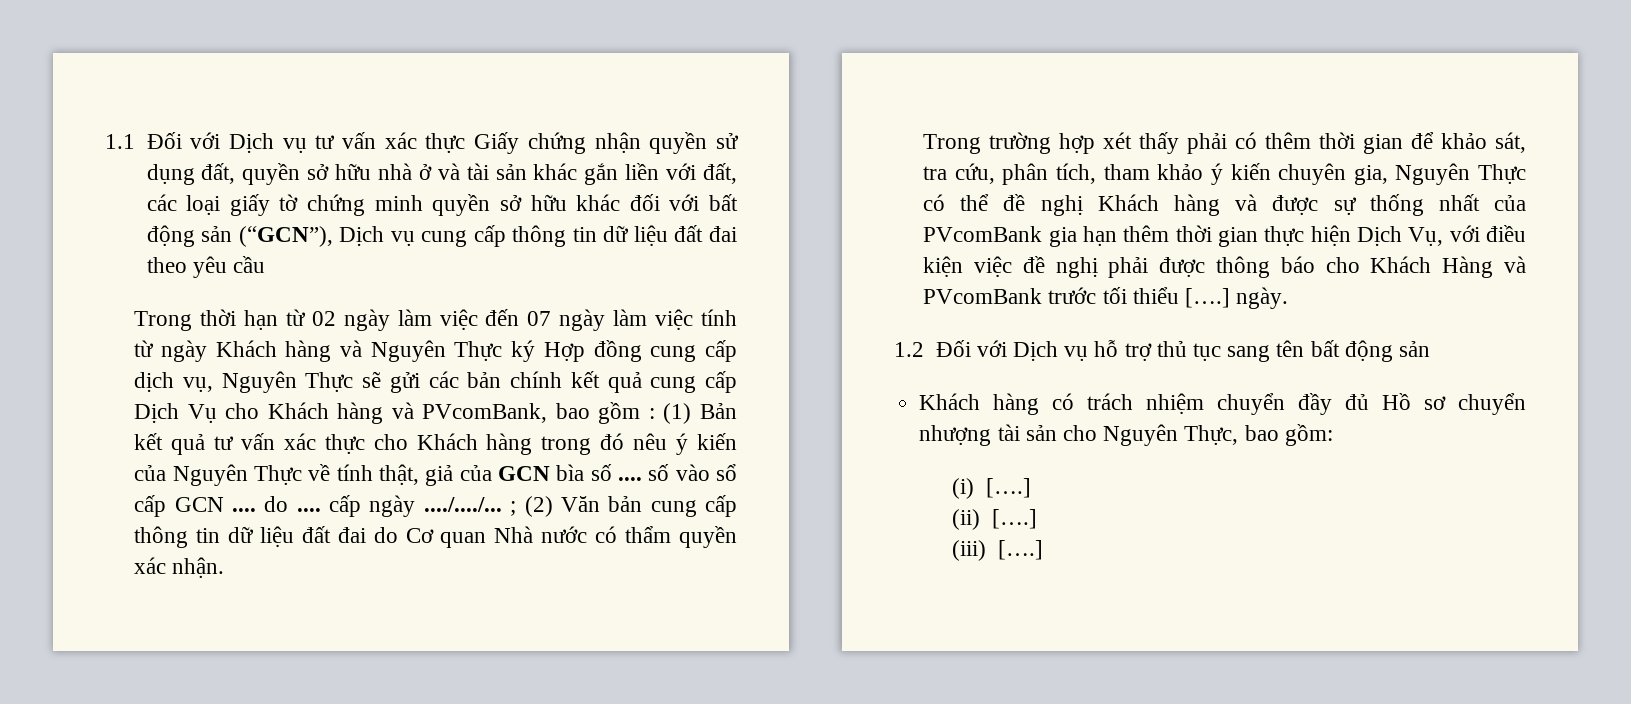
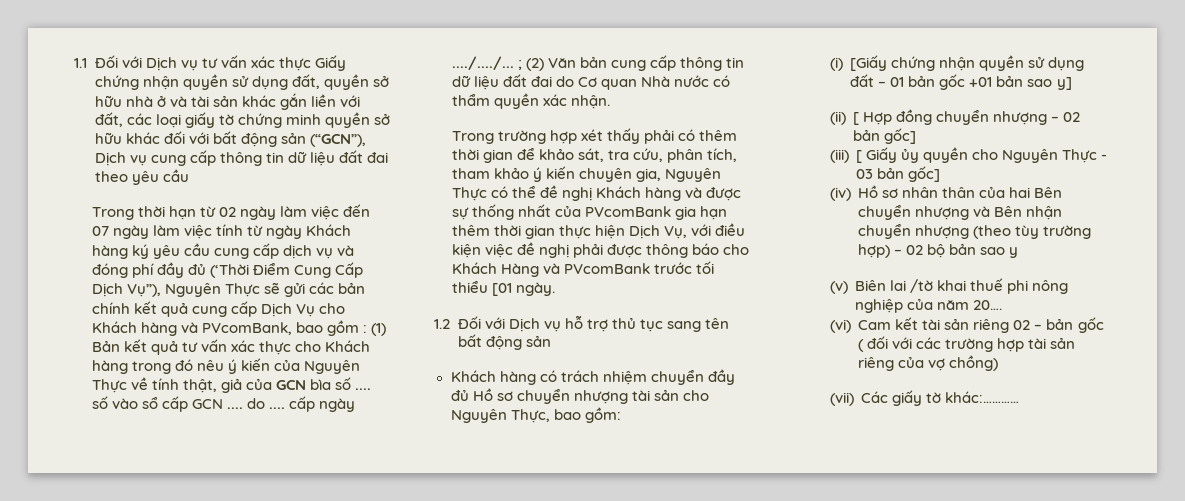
- Trong thời hạn từ 02 ngày làm việc đến 07 ngày làm việc tính từ ngày Khách hàng và Nguyên Thực ký Hợp đồng cung cấp dịch vụ, Nguyên Thực sẽ gửi các bản chính kết quả cung cấp Dịch Vụ cho Khách hàng và PVcomBank, bao gồm :
+ Trong thời hạn từ 02 ngày làm việc đến 07 ngày làm việc tính từ ngày Khách hàng ký yêu cầu cung cấp dịch vụ và đóng phí đầy đủ (‘Thời Điểm Cung Cấp Dịch Vụ”), Nguyên Thực sẽ gửi các bản chính kết quả cung cấp Dịch Vụ cho Khách hàng và PVcomBank, bao gồm :
- Trong trường hợp xét thấy phải có thêm thời gian để khảo sát, tra cứu, phân tích, tham khảo ý kiến chuyên gia, Nguyên Thực có thể đề nghị Khách hàng và được sự thống nhất của PVcomBank gia hạn thêm thời gian thực hiện Dịch Vụ, với điều kiện việc đề nghị phải được thông báo cho Khách Hàng và PVcomBank trước tối thiểu [….] ngày.
+ Trong trường hợp xét thấy phải có thêm thời gian để khảo sát, tra cứu, phân tích, tham khảo ý kiến chuyên gia, Nguyên Thực có thể đề nghị Khách hàng và được sự thống nhất của PVcomBank gia hạn thêm thời gian thực hiện Dịch Vụ, với điều kiện việc đề nghị phải được thông báo cho Khách Hàng và PVcomBank trước tối thiểu [01 ngày.
- (i) [….]
- (ii) [….]
- (iii) [….]
+ (i) [Giấy chứng nhận quyền sử dụng đất – 01 bản gốc +01 bản sao y]
+ (ii) [ Hợp đồng chuyển nhượng – 02 bản gốc]
+ (iii) [ Giấy ủy quyền cho Nguyên Thực - 03 bản gốc]
+ (iv) Hồ sơ nhân thân của hai Bên chuyển nhượng và Bên nhận chuyển nhượng (theo tùy trường hợp) – 02 bộ bản sao y
+ (v) Biên lai /tờ khai thuế phi nông nghiệp của năm 20….
+ (vi) Cam kết tài sản riêng 02 – bản gốc ( đối với các trường hợp tài sản riêng của vợ chồng)
+ (vii) Các giấy tờ khác:…………

